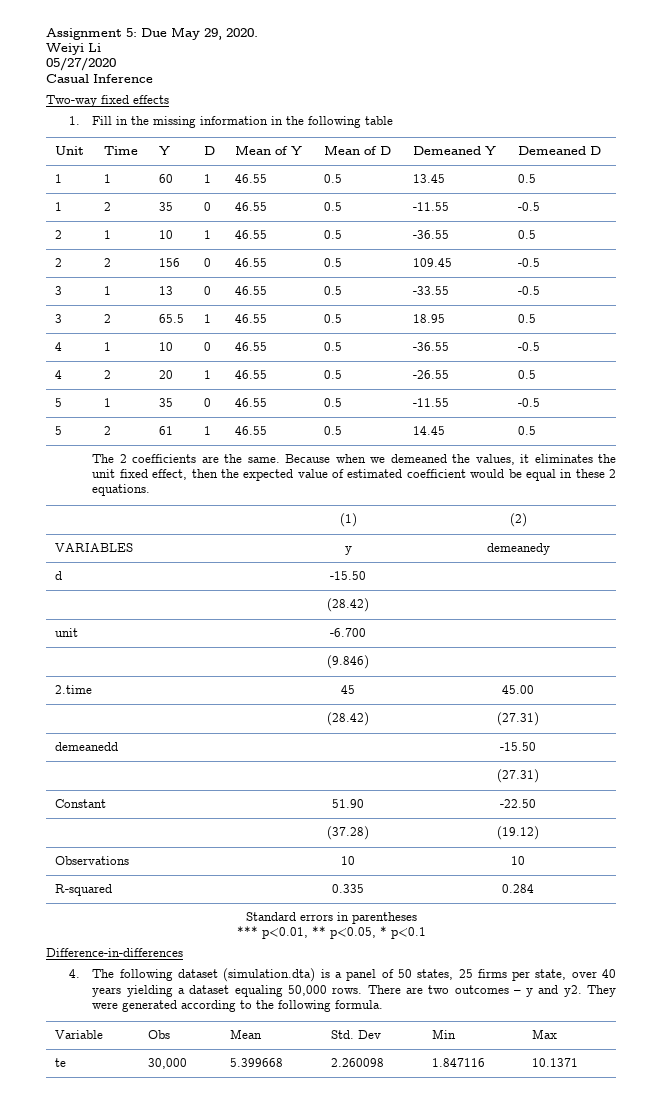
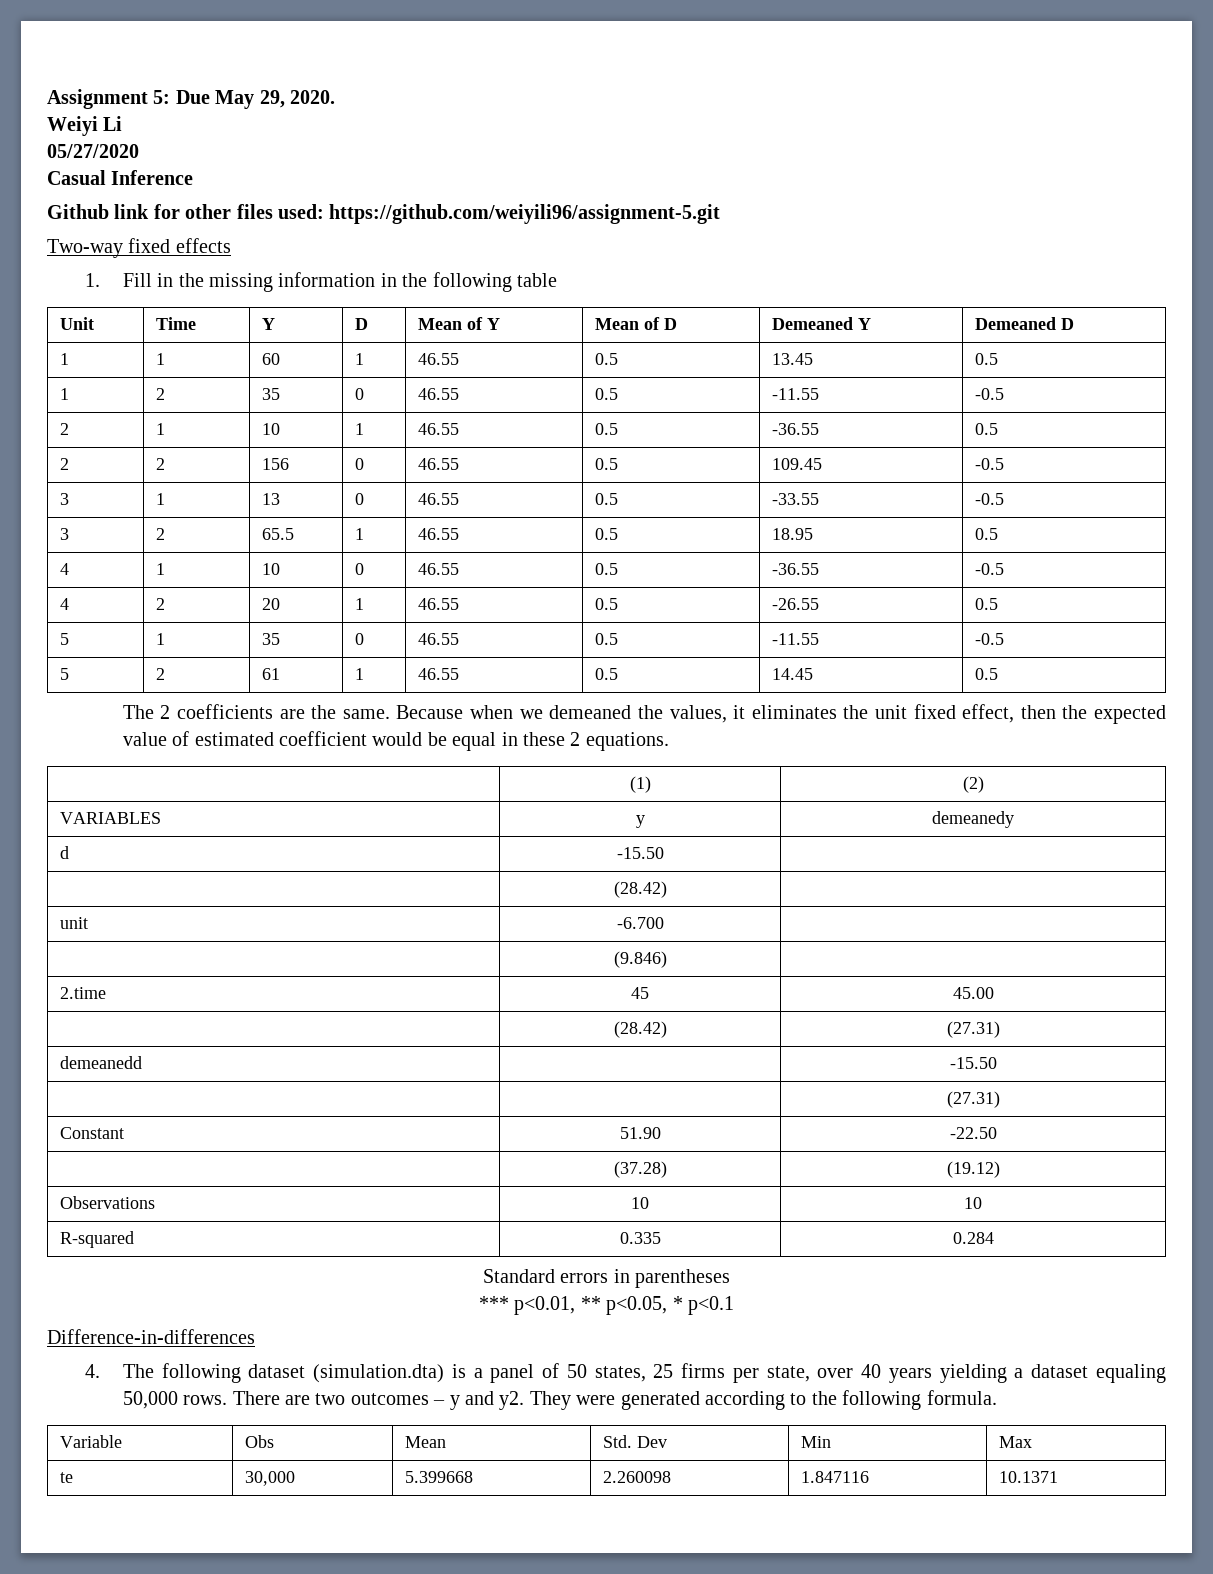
+ Github link for other files used: https://github.com/weiyili96/assignment-5.git

